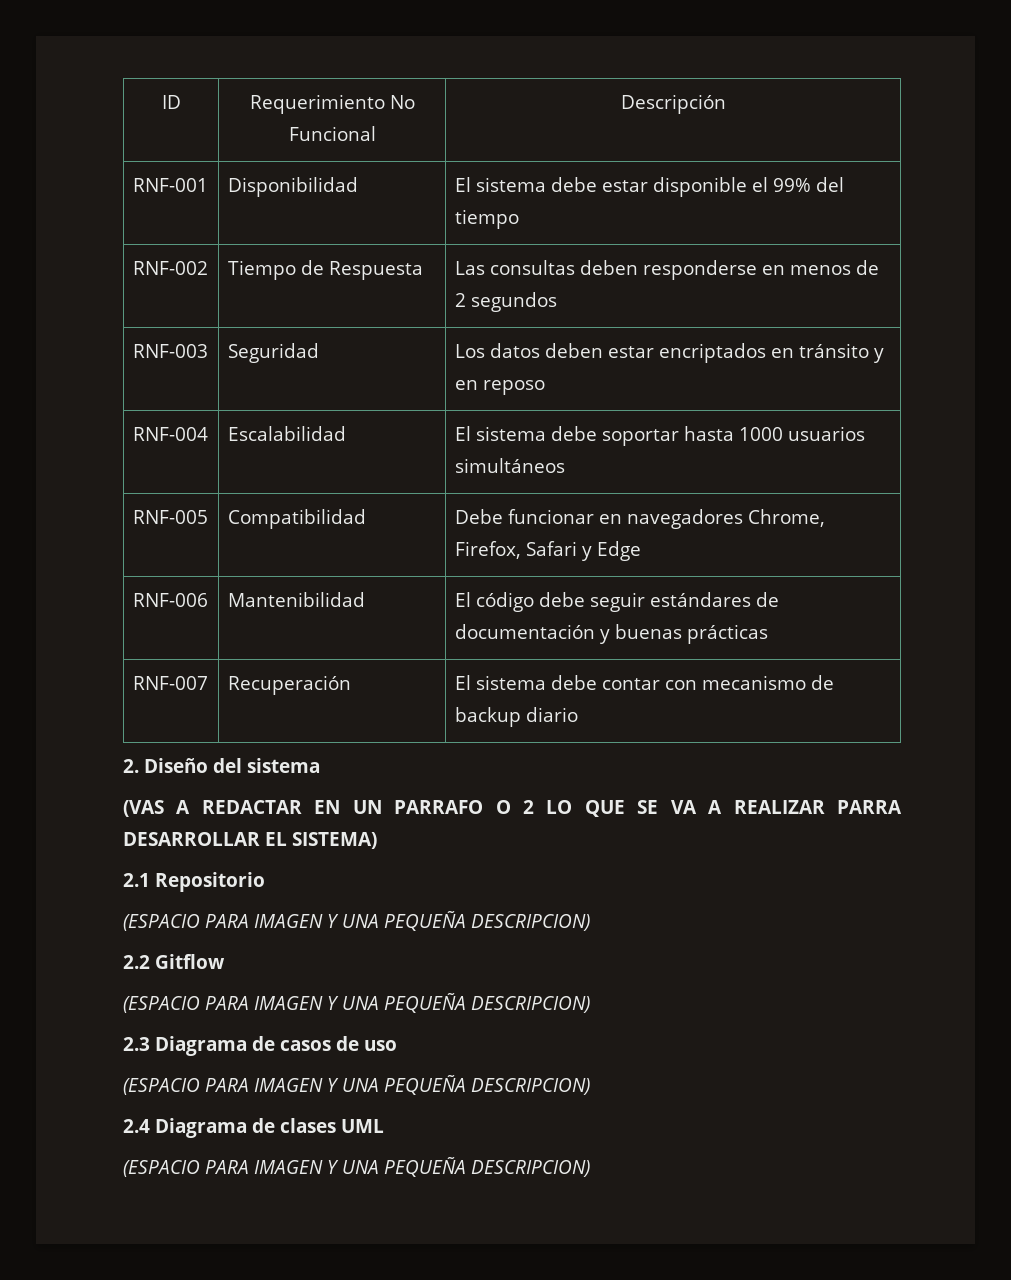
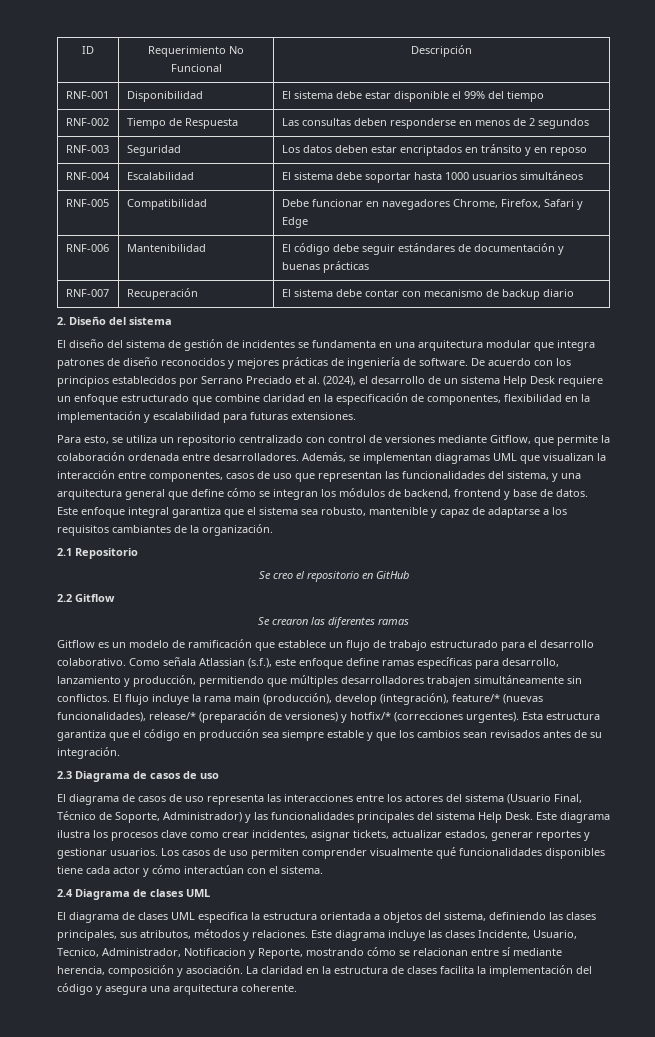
- (VAS A REDACTAR EN UN PARRAFO O 2 LO QUE SE VA A REALIZAR PARRA DESARROLLAR EL SISTEMA)
+ El diseño del sistema de gestión de incidentes se fundamenta en una arquitectura modular que integra patrones de diseño reconocidos y mejores prácticas de ingeniería de software. De acuerdo con los principios establecidos por Serrano Preciado et al. (2024), el desarrollo de un sistema Help Desk requiere un enfoque estructurado que combine claridad en la especificación de componentes, flexibilidad en la implementación y escalabilidad para futuras extensiones.
+ Para esto, se utiliza un repositorio centralizado con control de versiones mediante Gitflow, que permite la colaboración ordenada entre desarrolladores. Además, se implementan diagramas UML que visualizan la interacción entre componentes, casos de uso que representan las funcionalidades del sistema, y una arquitectura general que define cómo se integran los módulos de backend, frontend y base de datos. Este enfoque integral garantiza que el sistema sea robusto, mantenible y capaz de adaptarse a los requisitos cambiantes de la organización.
  2.1 Repositorio
- (ESPACIO PARA IMAGEN Y UNA PEQUEÑA DESCRIPCION)
+ Se creo el repositorio en GitHub
  2.2 Gitflow
- (ESPACIO PARA IMAGEN Y UNA PEQUEÑA DESCRIPCION)
+ Se crearon las diferentes ramas
+ Gitflow es un modelo de ramificación que establece un flujo de trabajo estructurado para el desarrollo colaborativo. Como señala Atlassian (s.f.), este enfoque define ramas específicas para desarrollo, lanzamiento y producción, permitiendo que múltiples desarrolladores trabajen simultáneamente sin conflictos. El flujo incluye la rama main (producción), develop (integración), feature/* (nuevas funcionalidades), release/* (preparación de versiones) y hotfix/* (correcciones urgentes). Esta estructura garantiza que el código en producción sea siempre estable y que los cambios sean revisados antes de su integración.
  2.3 Diagrama de casos de uso
- (ESPACIO PARA IMAGEN Y UNA PEQUEÑA DESCRIPCION)
+ El diagrama de casos de uso representa las interacciones entre los actores del sistema (Usuario Final, Técnico de Soporte, Administrador) y las funcionalidades principales del sistema Help Desk. Este diagrama ilustra los procesos clave como crear incidentes, asignar tickets, actualizar estados, generar reportes y gestionar usuarios. Los casos de uso permiten comprender visualmente qué funcionalidades disponibles tiene cada actor y cómo interactúan con el sistema.
  2.4 Diagrama de clases UML
- (ESPACIO PARA IMAGEN Y UNA PEQUEÑA DESCRIPCION)
+ El diagrama de clases UML especifica la estructura orientada a objetos del sistema, definiendo las clases principales, sus atributos, métodos y relaciones. Este diagrama incluye las clases Incidente, Usuario, Tecnico, Administrador, Notificacion y Reporte, mostrando cómo se relacionan entre sí mediante herencia, composición y asociación. La claridad en la estructura de clases facilita la implementación del código y asegura una arquitectura coherente.

